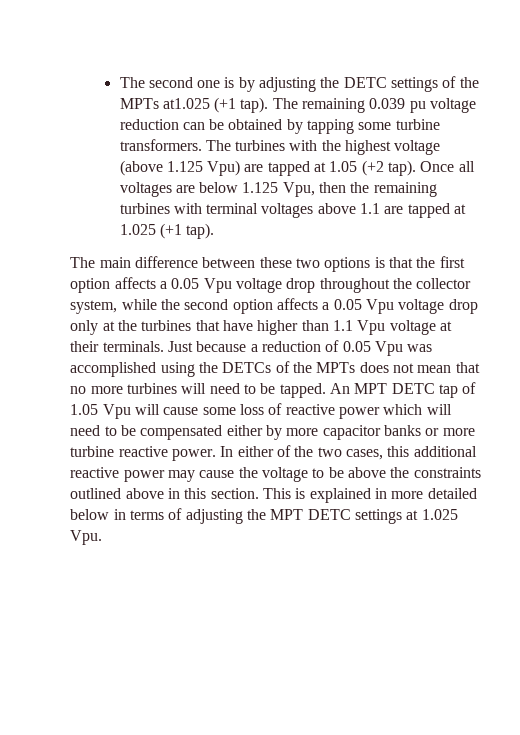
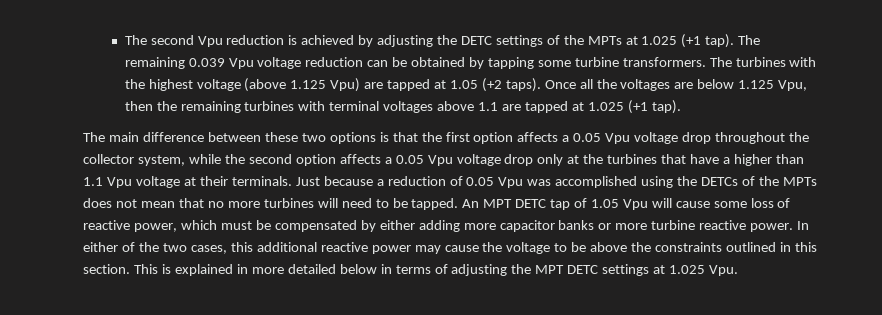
- The second one is by adjusting the DETC settings of the MPTs at1.025 (+1 tap).
+ The second Vpu reduction is achieved by adjusting the DETC settings of the MPTs at 1.025 (+1 tap).
- The remaining 0.039 pu voltage reduction can be obtained by tapping some turbine transformers.
+ The remaining 0.039 Vpu voltage reduction can be obtained by tapping some turbine transformers.
- The turbines with the highest voltage (above 1.125 Vpu) are tapped at 1.05 (+2 tap).
+ The turbines with the highest voltage (above 1.125 Vpu) are tapped at 1.05 (+2 taps).
- Once all voltages are below 1.125 Vpu, then the remaining turbines with terminal voltages above 1.1 are tapped at 1.025 (+1 tap).
+ Once all the voltages are below 1.125 Vpu, then the remaining turbines with terminal voltages above 1.1 are tapped at 1.025 (+1 tap).
- The main difference between these two options is that the first option affects a 0.05 Vpu voltage drop throughout the collector system, while the second option affects a 0.05 Vpu voltage drop only at the turbines that have higher than 1.1 Vpu voltage at their terminals.
+ The main difference between these two options is that the first option affects a 0.05 Vpu voltage drop throughout the collector system, while the second option affects a 0.05 Vpu voltage drop only at the turbines that have a higher than 1.1 Vpu voltage at their terminals.
- An MPT DETC tap of 1.05 Vpu will cause some loss of reactive power which will need to be compensated either by more capacitor banks or more turbine reactive power.
+ An MPT DETC tap of 1.05 Vpu will cause some loss of reactive power, which must be compensated by either adding more capacitor banks or more turbine reactive power.
- In either of the two cases, this additional reactive power may cause the voltage to be above the constraints outlined above in this section.
+ In either of the two cases, this additional reactive power may cause the voltage to be above the constraints outlined in this section.

